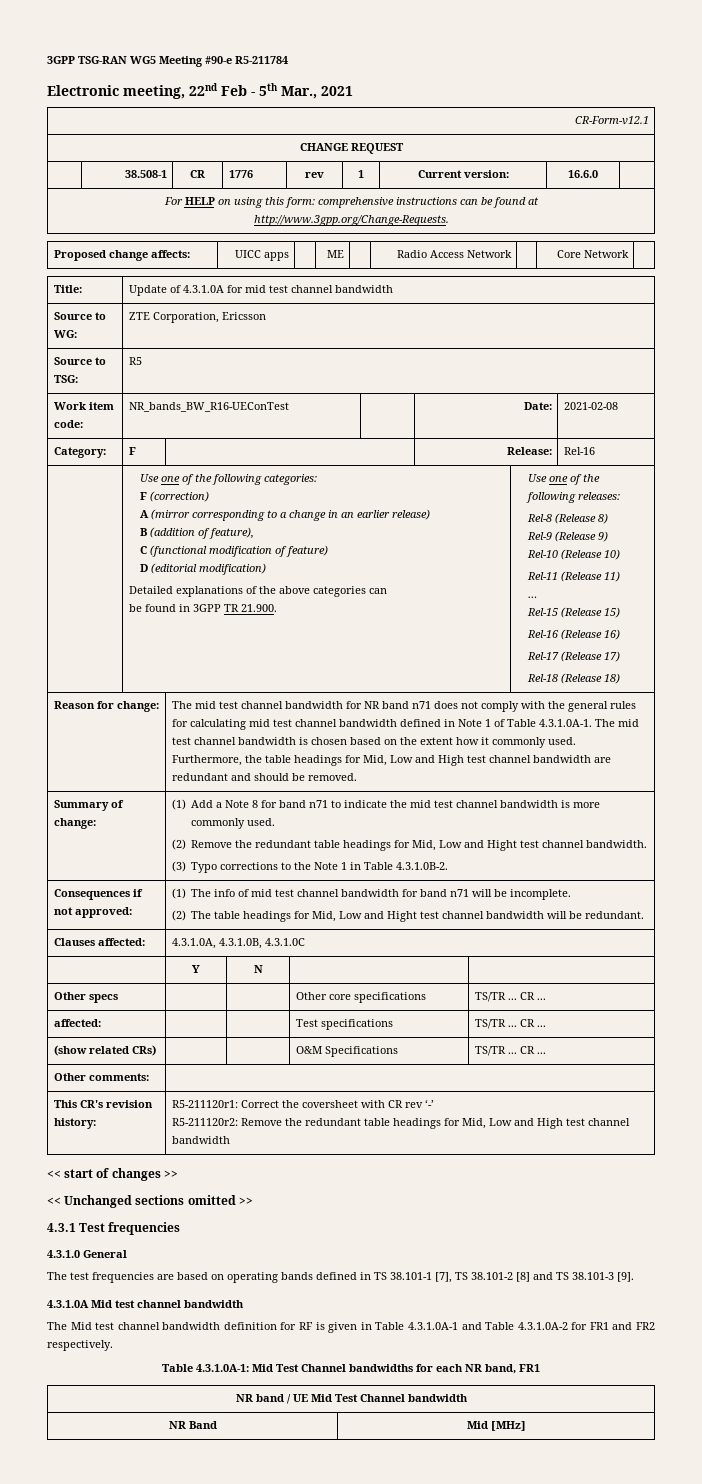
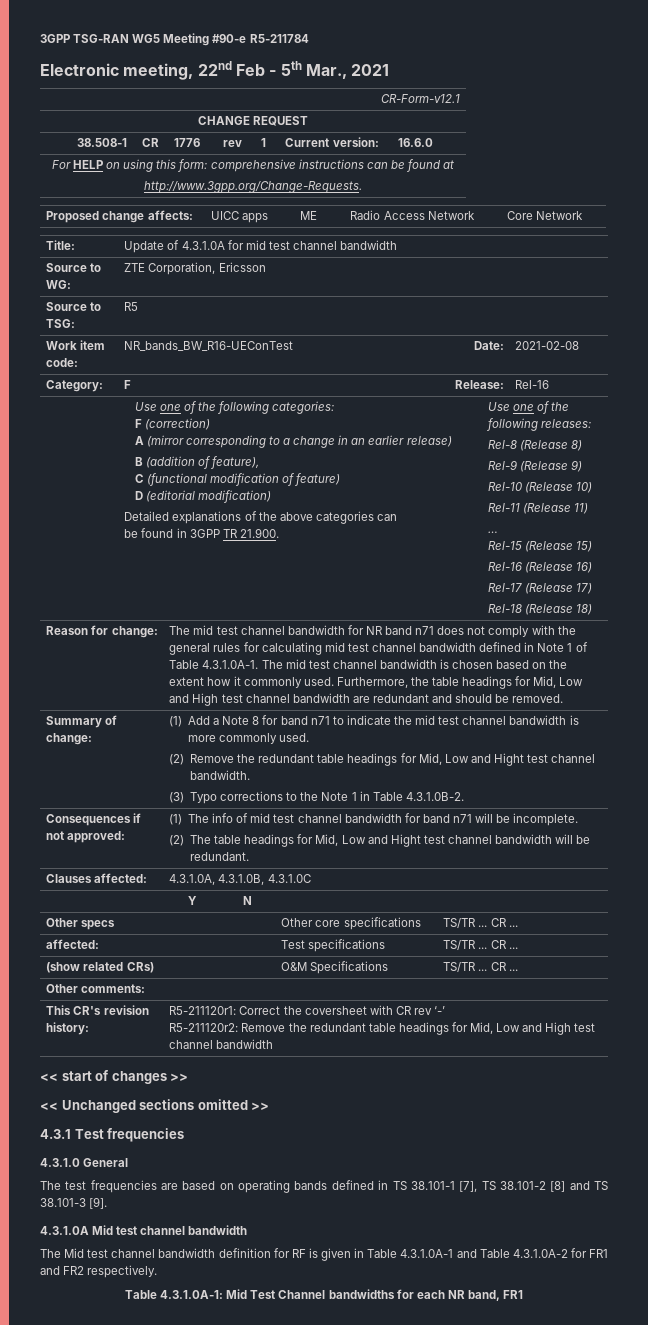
- NR band / UE Mid Test Channel bandwidth
- NR Band | Mid [MHz]

